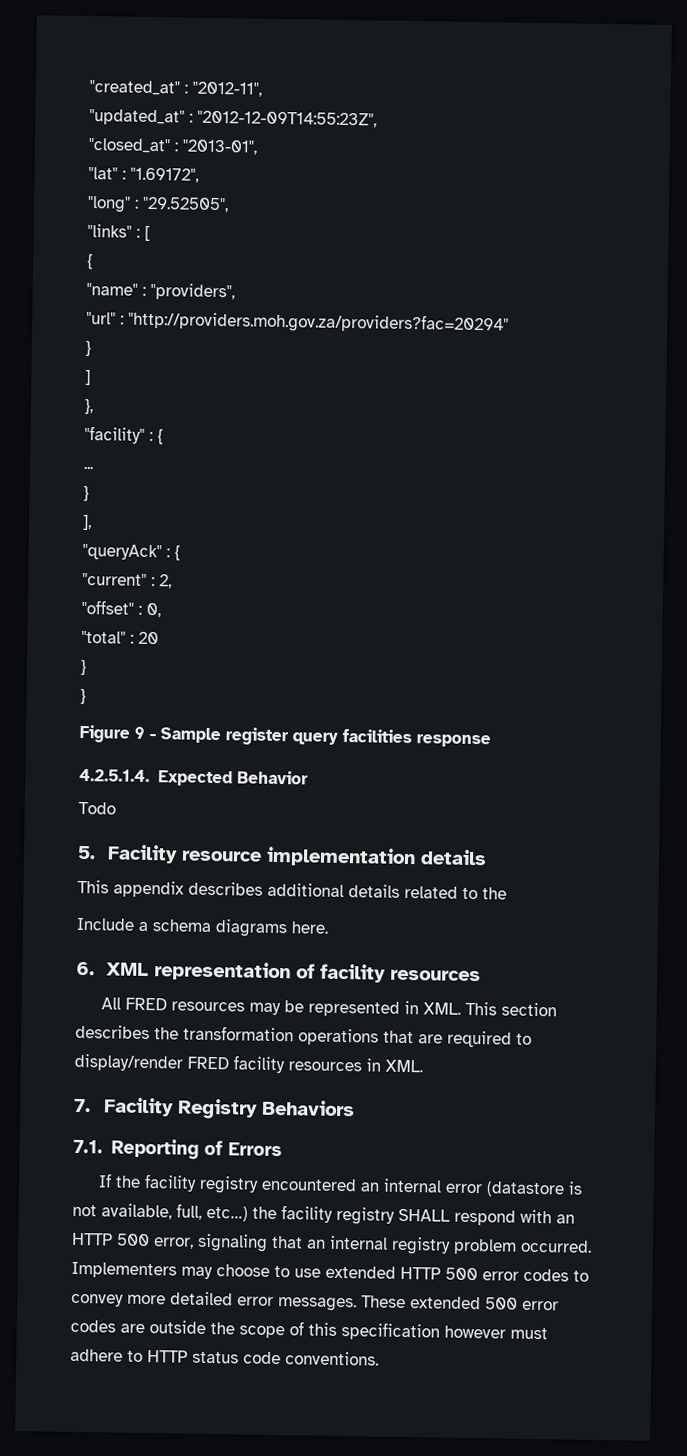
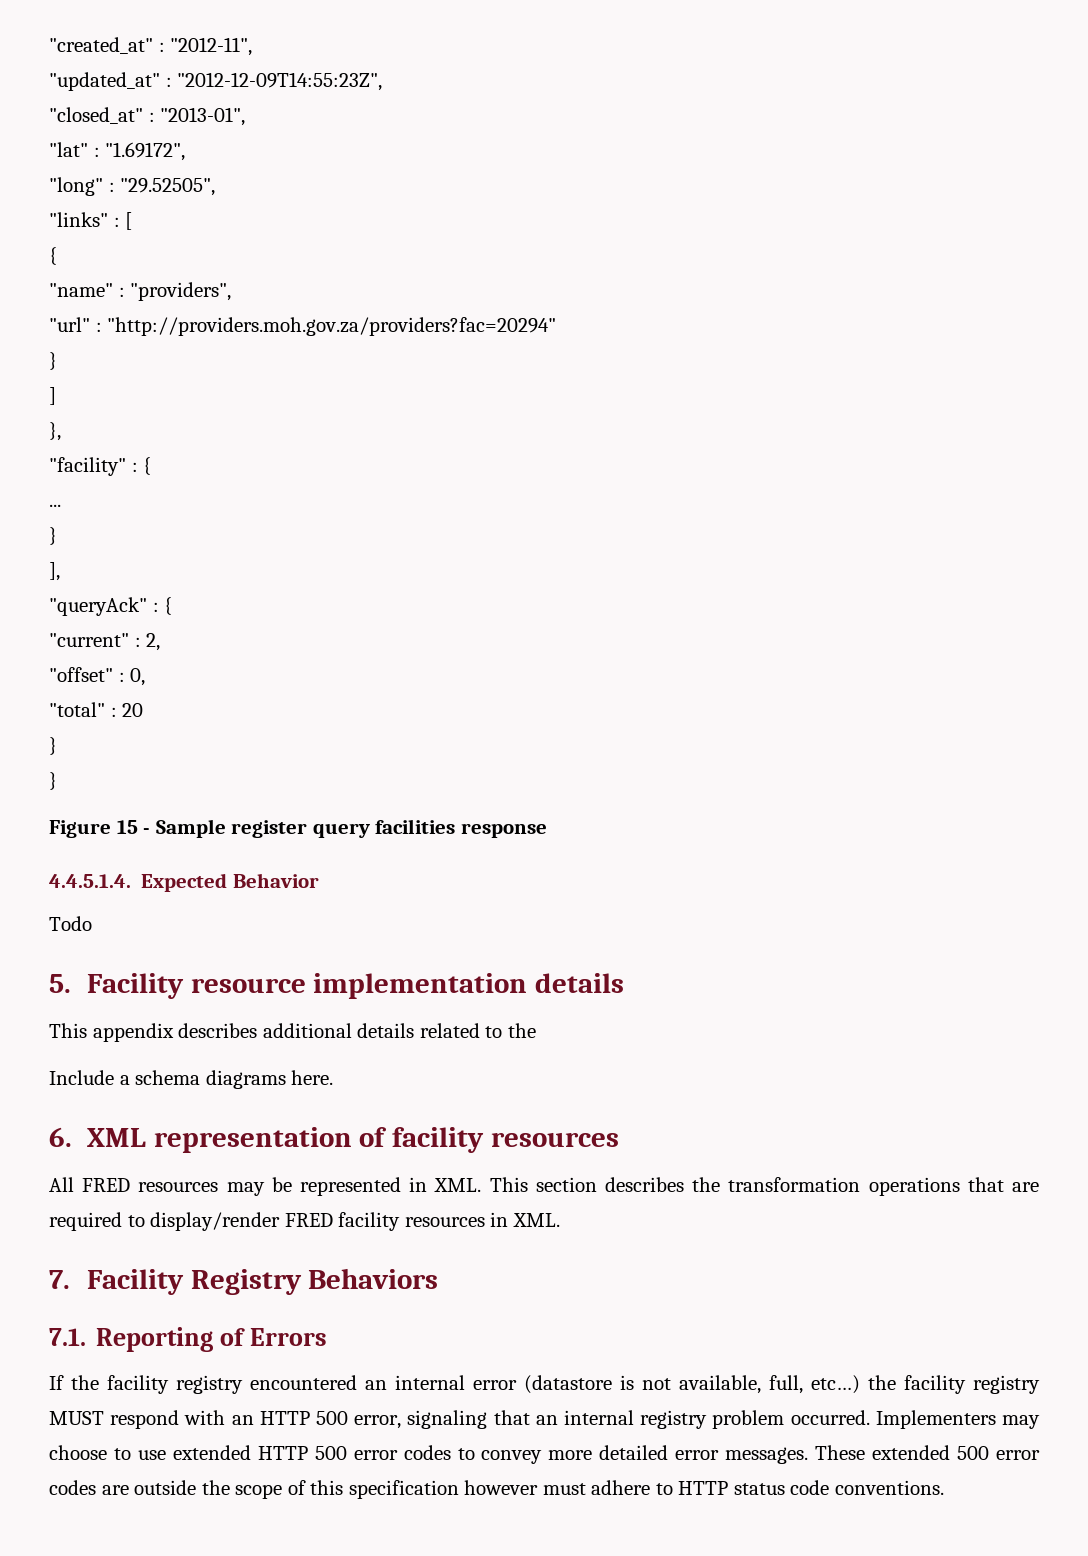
- Figure 9 - Sample register query facilities response
+ Figure 15 - Sample register query facilities response
- 4.2.5.1.4. Expected Behavior
+ 4.4.5.1.4. Expected Behavior
- If the facility registry encountered an internal error (datastore is not available, full, etc…) the facility registry SHALL respond with an HTTP 500 error, signaling that an internal registry problem occurred.
+ If the facility registry encountered an internal error (datastore is not available, full, etc…) the facility registry MUST respond with an HTTP 500 error, signaling that an internal registry problem occurred.

